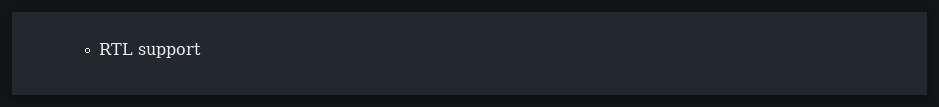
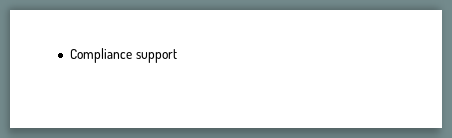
- RTL support
+ Compliance support

